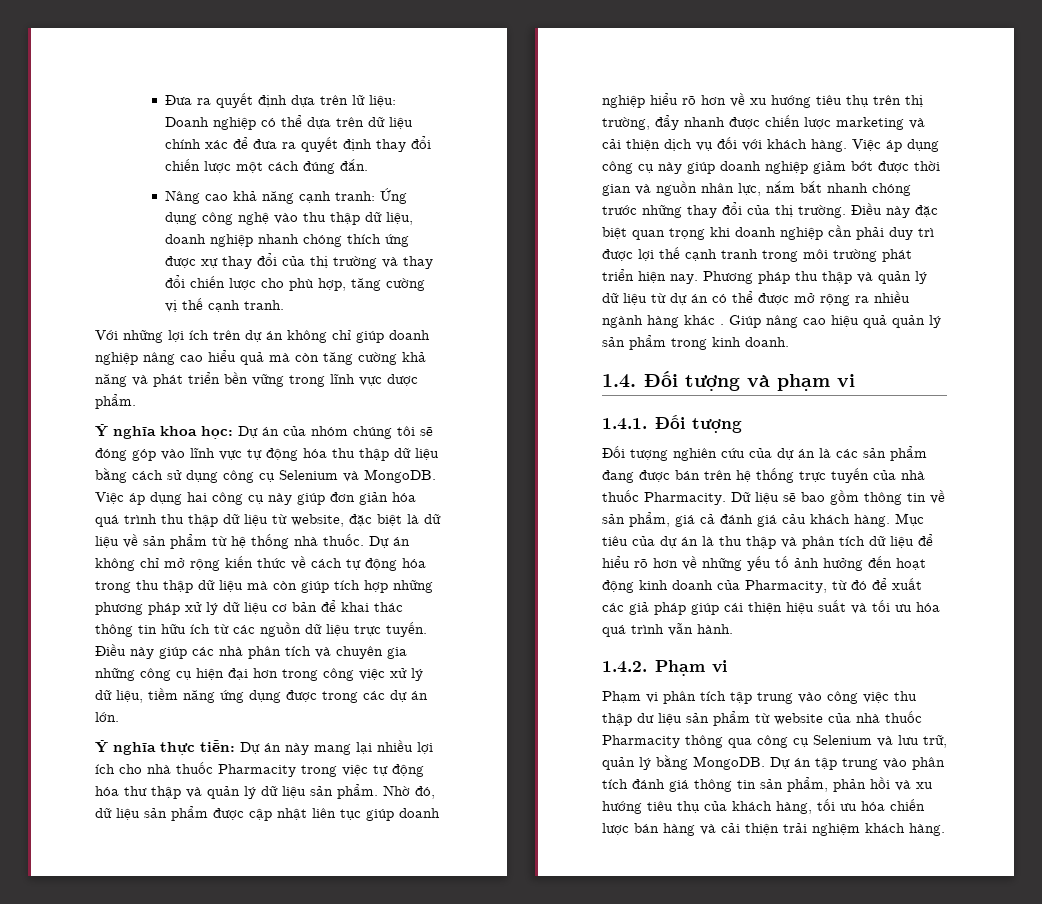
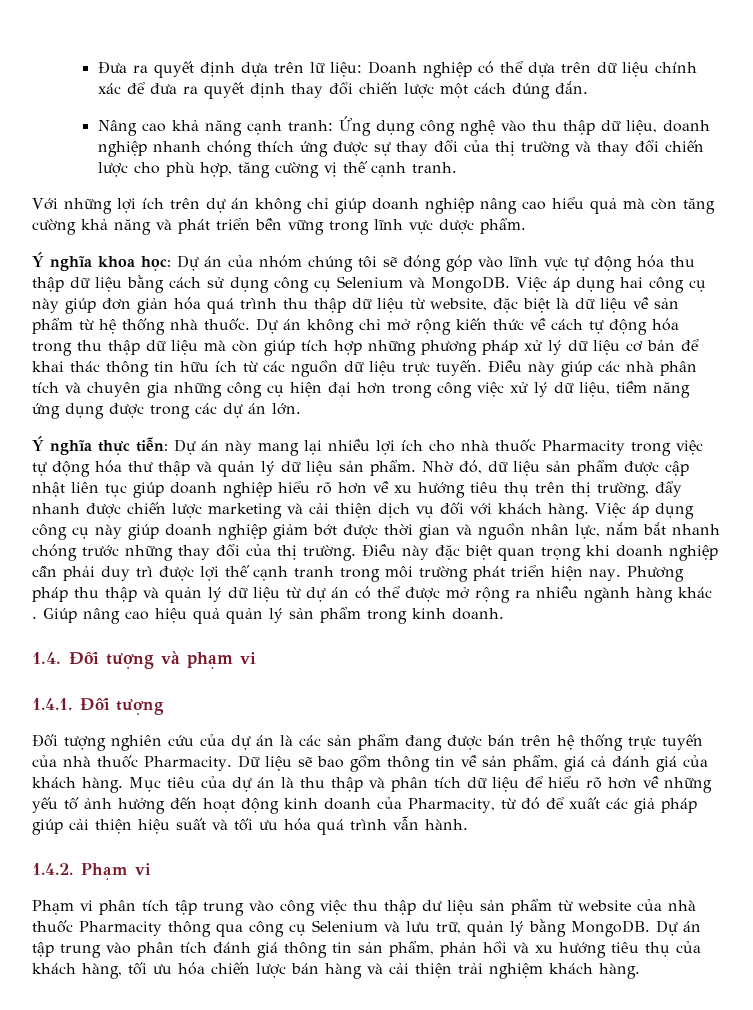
- Nâng cao khả năng cạnh tranh: Ứng dụng công nghệ vào thu thập dữ liệu, doanh nghiệp nhanh chóng thích ứng được xự thay đổi của thị trường và thay đổi chiến lược cho phù hợp, tăng cường vị thế cạnh tranh.
+ Nâng cao khả năng cạnh tranh: Ứng dụng công nghệ vào thu thập dữ liệu, doanh nghiệp nhanh chóng thích ứng được sự thay đổi của thị trường và thay đổi chiến lược cho phù hợp, tăng cường vị thế cạnh tranh.
- Dữ liệu sẽ bao gồm thông tin về sản phẩm, giá cả đánh giá cảu khách hàng.
+ Dữ liệu sẽ bao gồm thông tin về sản phẩm, giá cả đánh giá của khách hàng.
- Mục tiêu của dự án là thu thập và phân tích dữ liệu để hiểu rõ hơn về những yếu tố ảnh hưởng đến hoạt động kinh doanh của Pharmacity, từ đó để xuất các giả pháp giúp cái thiện hiệu suất và tối ưu hóa quá trình vẫn hành.
+ Mục tiêu của dự án là thu thập và phân tích dữ liệu để hiểu rõ hơn về những yếu tố ảnh hưởng đến hoạt động kinh doanh của Pharmacity, từ đó để xuất các giả pháp giúp cải thiện hiệu suất và tối ưu hóa quá trình vẫn hành.

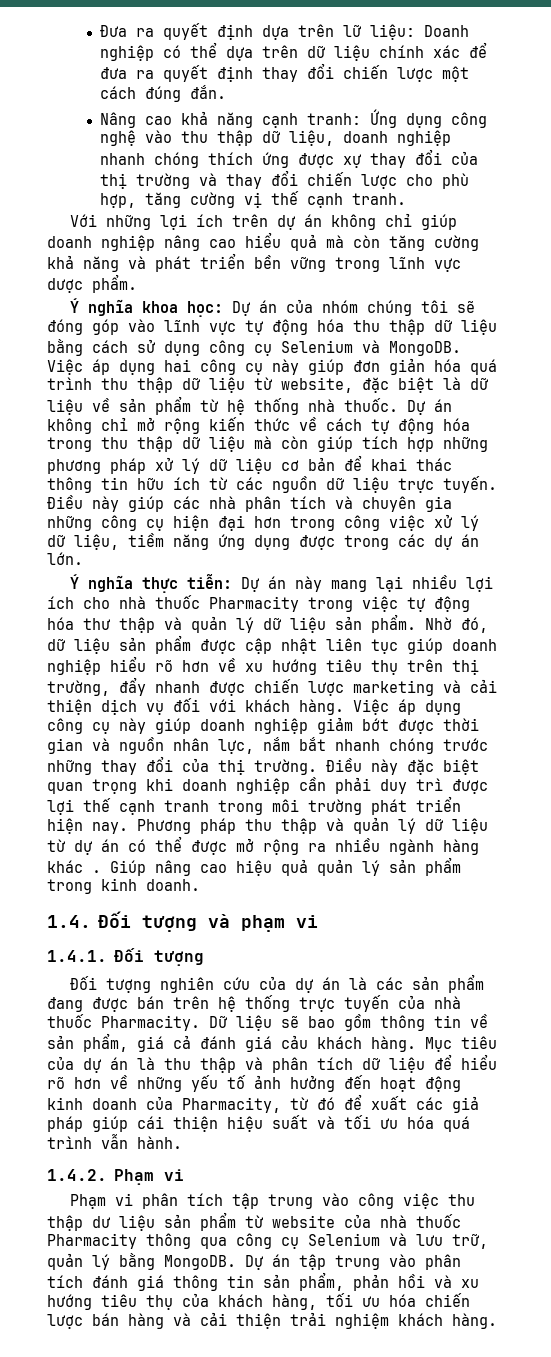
- Nâng cao khả năng cạnh tranh: Ứng dụng công nghệ vào thu thập dữ liệu, doanh nghiệp nhanh chóng thích ứng được sự thay đổi của thị trường và thay đổi chiến lược cho phù hợp, tăng cường vị thế cạnh tranh.
+ Nâng cao khả năng cạnh tranh: Ứng dụng công nghệ vào thu thập dữ liệu, doanh nghiệp nhanh chóng thích ứng được xự thay đổi của thị trường và thay đổi chiến lược cho phù hợp, tăng cường vị thế cạnh tranh.
- Dữ liệu sẽ bao gồm thông tin về sản phẩm, giá cả đánh giá của khách hàng.
+ Dữ liệu sẽ bao gồm thông tin về sản phẩm, giá cả đánh giá cảu khách hàng.
- Mục tiêu của dự án là thu thập và phân tích dữ liệu để hiểu rõ hơn về những yếu tố ảnh hưởng đến hoạt động kinh doanh của Pharmacity, từ đó để xuất các giả pháp giúp cải thiện hiệu suất và tối ưu hóa quá trình vẫn hành.
+ Mục tiêu của dự án là thu thập và phân tích dữ liệu để hiểu rõ hơn về những yếu tố ảnh hưởng đến hoạt động kinh doanh của Pharmacity, từ đó để xuất các giả pháp giúp cái thiện hiệu suất và tối ưu hóa quá trình vẫn hành.

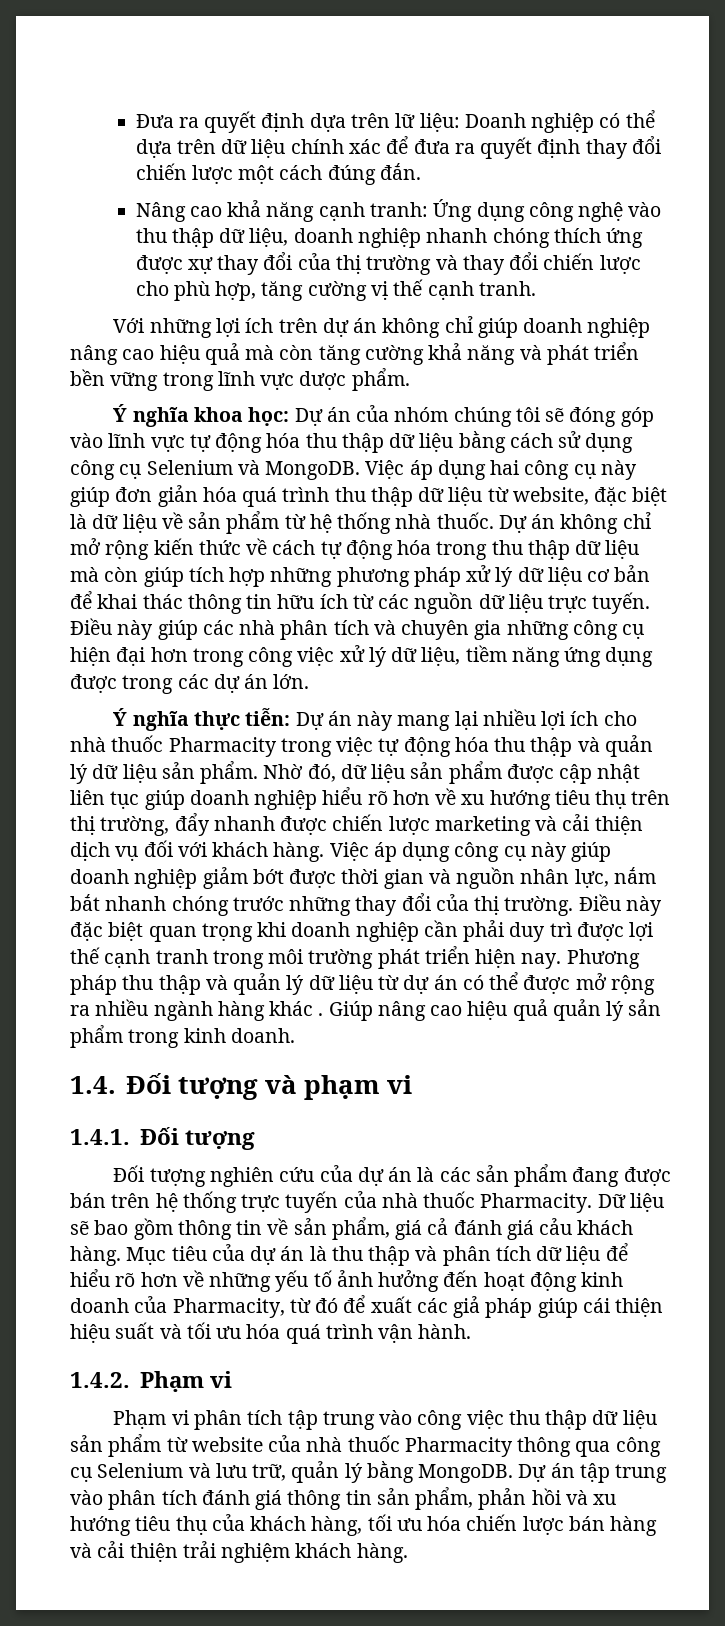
- Với những lợi ích trên dự án không chỉ giúp doanh nghiệp nâng cao hiểu quả mà còn tăng cường khả năng và phát triển bền vững trong lĩnh vực dược phẩm.
+ Với những lợi ích trên dự án không chỉ giúp doanh nghiệp nâng cao hiệu quả mà còn tăng cường khả năng và phát triển bền vững trong lĩnh vực dược phẩm.
- Ý nghĩa thực tiễn: Dự án này mang lại nhiều lợi ích cho nhà thuốc Pharmacity trong việc tự động hóa thư thập và quản lý dữ liệu sản phẩm.
+ Ý nghĩa thực tiễn: Dự án này mang lại nhiều lợi ích cho nhà thuốc Pharmacity trong việc tự động hóa thu thập và quản lý dữ liệu sản phẩm.
- Mục tiêu của dự án là thu thập và phân tích dữ liệu để hiểu rõ hơn về những yếu tố ảnh hưởng đến hoạt động kinh doanh của Pharmacity, từ đó để xuất các giả pháp giúp cái thiện hiệu suất và tối ưu hóa quá trình vẫn hành.
+ Mục tiêu của dự án là thu thập và phân tích dữ liệu để hiểu rõ hơn về những yếu tố ảnh hưởng đến hoạt động kinh doanh của Pharmacity, từ đó để xuất các giả pháp giúp cái thiện hiệu suất và tối ưu hóa quá trình vận hành.
- Phạm vi phân tích tập trung vào công việc thu thập dư liệu sản phẩm từ website của nhà thuốc Pharmacity thông qua công cụ Selenium và lưu trữ, quản lý bằng MongoDB.
+ Phạm vi phân tích tập trung vào công việc thu thập dữ liệu sản phẩm từ website của nhà thuốc Pharmacity thông qua công cụ Selenium và lưu trữ, quản lý bằng MongoDB.

